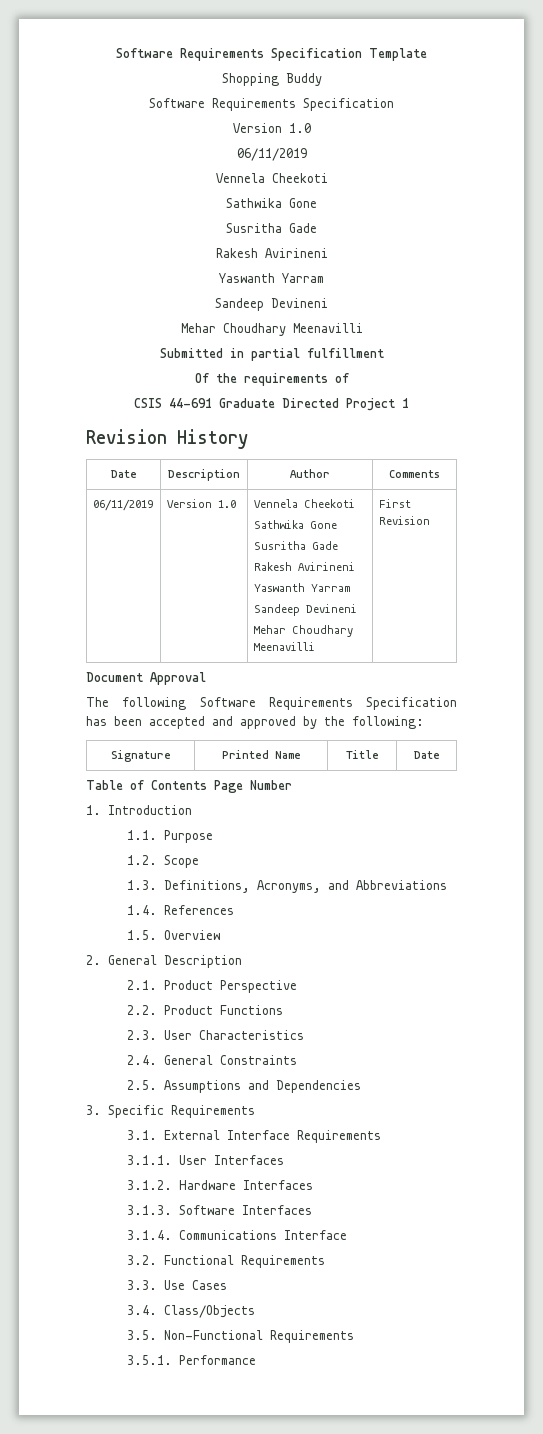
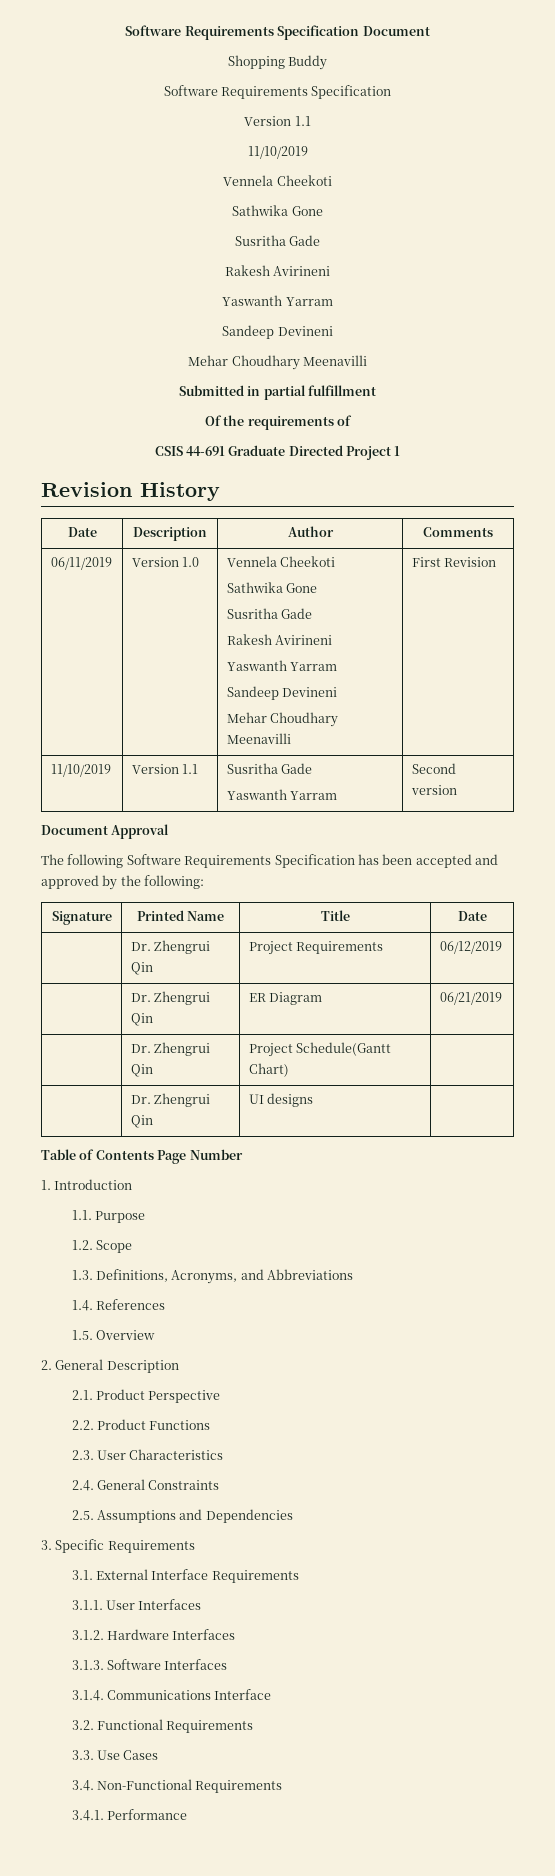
- Software Requirements Specification Template
+ Software Requirements Specification Document
  Shopping Buddy
  Software Requirements Specification
- Version 1.0
- 06/11/2019
+ Version 1.1
+ 11/10/2019
+ 11/10/2019 | Version 1.1 | Susritha Gade
+ Yaswanth Yarram | Second version
+ | Dr. Zhengrui Qin | Project Requirements | 06/12/2019
+ | Dr. Zhengrui Qin | ER Diagram | 06/21/2019
+ | Dr. Zhengrui Qin | Project Schedule(Gantt Chart) |
+ | Dr. Zhengrui Qin | UI designs |
- 3.4. Class/Objects
- 3.5. Non-Functional Requirements
+ 3.4. Non-Functional Requirements
- 3.5.1. Performance
+ 3.4.1. Performance

